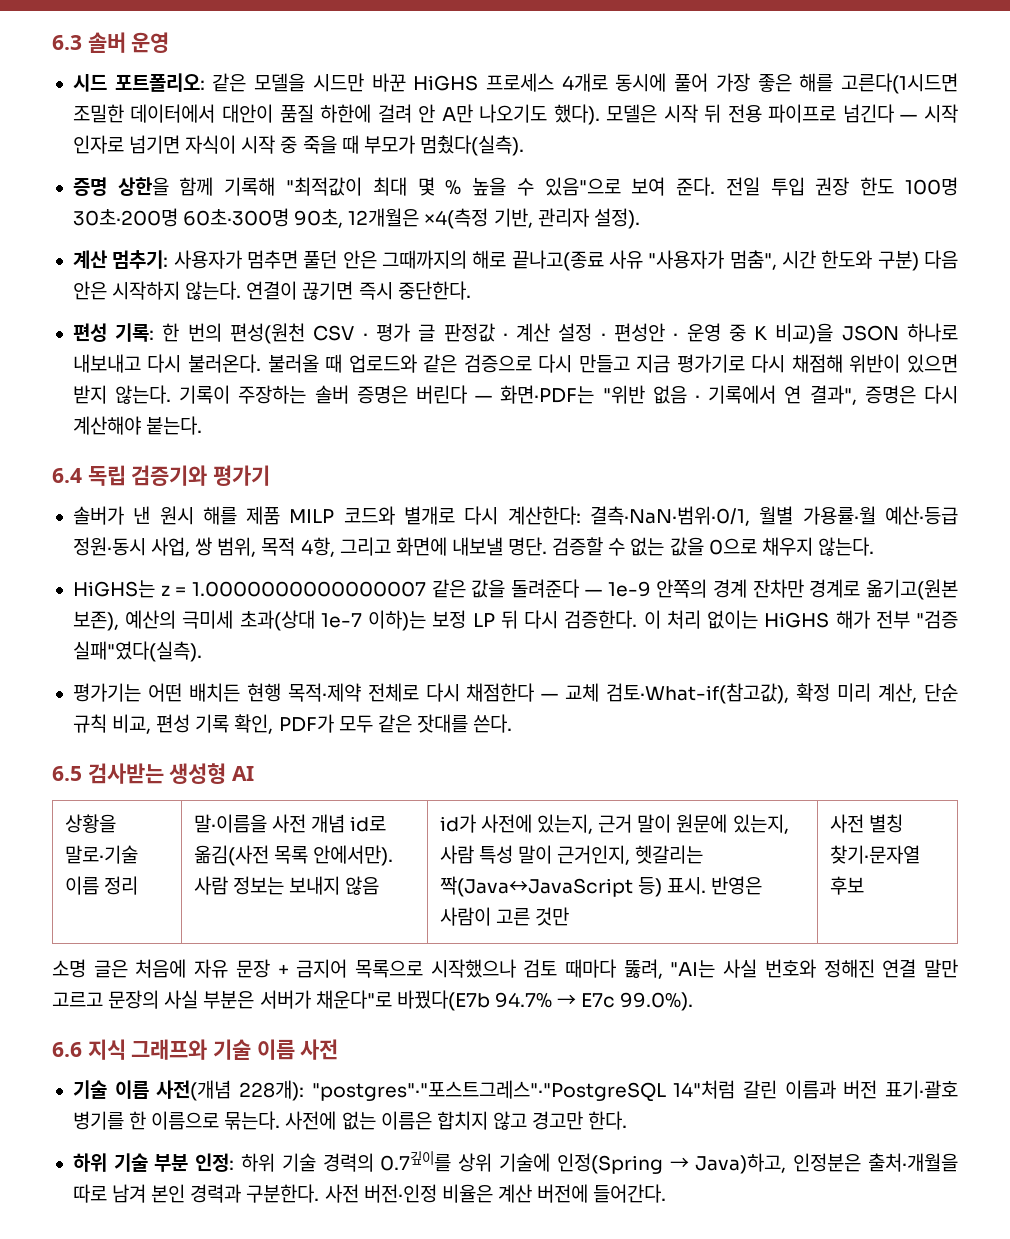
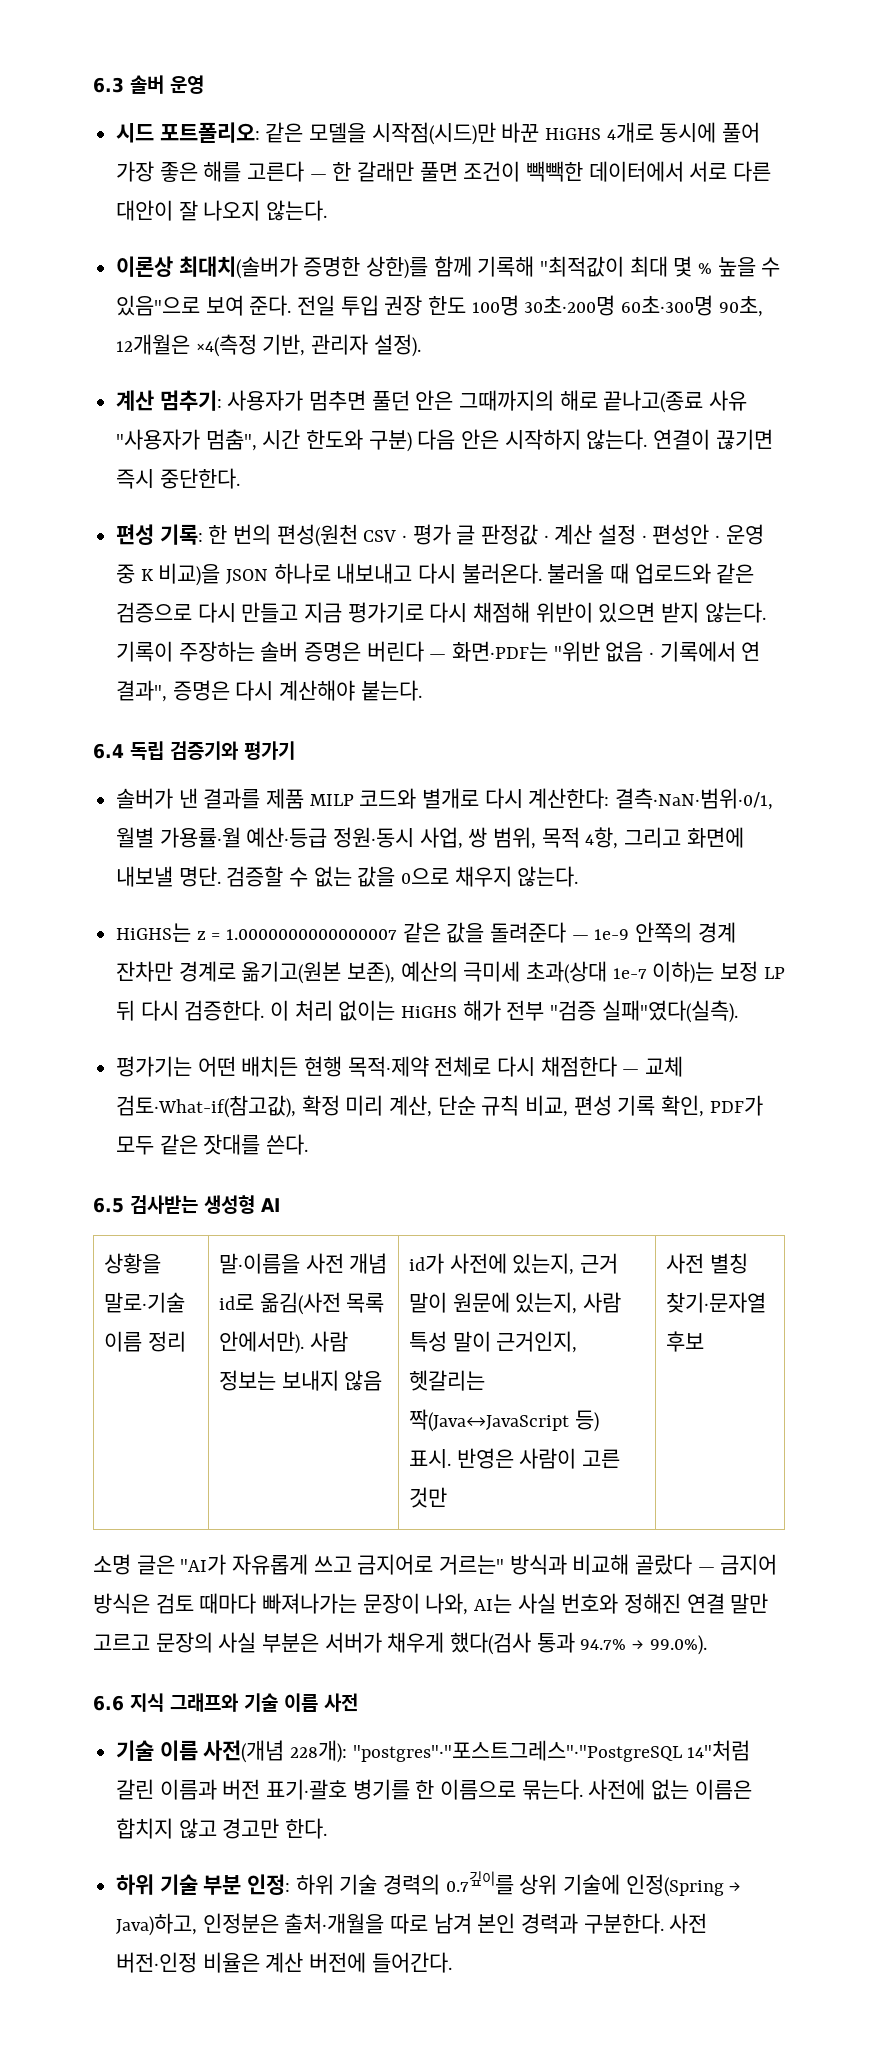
- 시드 포트폴리오: 같은 모델을 시드만 바꾼 HiGHS 프로세스 4개로 동시에 풀어 가장 좋은 해를 고른다(1시드면 조밀한 데이터에서 대안이 품질 하한에 걸려 안 A만 나오기도 했다). 모델은 시작 뒤 전용 파이프로 넘긴다 — 시작 인자로 넘기면 자식이 시작 중 죽을 때 부모가 멈췄다(실측).
- 증명 상한을 함께 기록해 "최적값이 최대 몇 % 높을 수 있음"으로 보여 준다.
+ 시드 포트폴리오: 같은 모델을 시작점(시드)만 바꾼 HiGHS 4개로 동시에 풀어 가장 좋은 해를 고른다 — 한 갈래만 풀면 조건이 빽빽한 데이터에서 서로 다른 대안이 잘 나오지 않는다.
+ 이론상 최대치(솔버가 증명한 상한)를 함께 기록해 "최적값이 최대 몇 % 높을 수 있음"으로 보여 준다.
- 솔버가 낸 원시 해를 제품 MILP 코드와 별개로 다시 계산한다: 결측·NaN·범위·0/1, 월별 가용률·월 예산·등급 정원·동시 사업, 쌍 범위, 목적 4항, 그리고 화면에 내보낼 명단.
+ 솔버가 낸 결과를 제품 MILP 코드와 별개로 다시 계산한다: 결측·NaN·범위·0/1, 월별 가용률·월 예산·등급 정원·동시 사업, 쌍 범위, 목적 4항, 그리고 화면에 내보낼 명단.
- 소명 글은 처음에 자유 문장 + 금지어 목록으로 시작했으나 검토 때마다 뚫려, "AI는 사실 번호와 정해진 연결 말만 고르고 문장의 사실 부분은 서버가 채운다"로 바꿨다(E7b 94.7% → E7c 99.0%).
+ 소명 글은 "AI가 자유롭게 쓰고 금지어로 거르는" 방식과 비교해 골랐다 — 금지어 방식은 검토 때마다 빠져나가는 문장이 나와, AI는 사실 번호와 정해진 연결 말만 고르고 문장의 사실 부분은 서버가 채우게 했다(검사 통과 94.7% → 99.0%).

